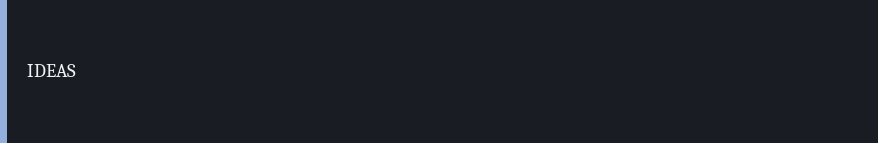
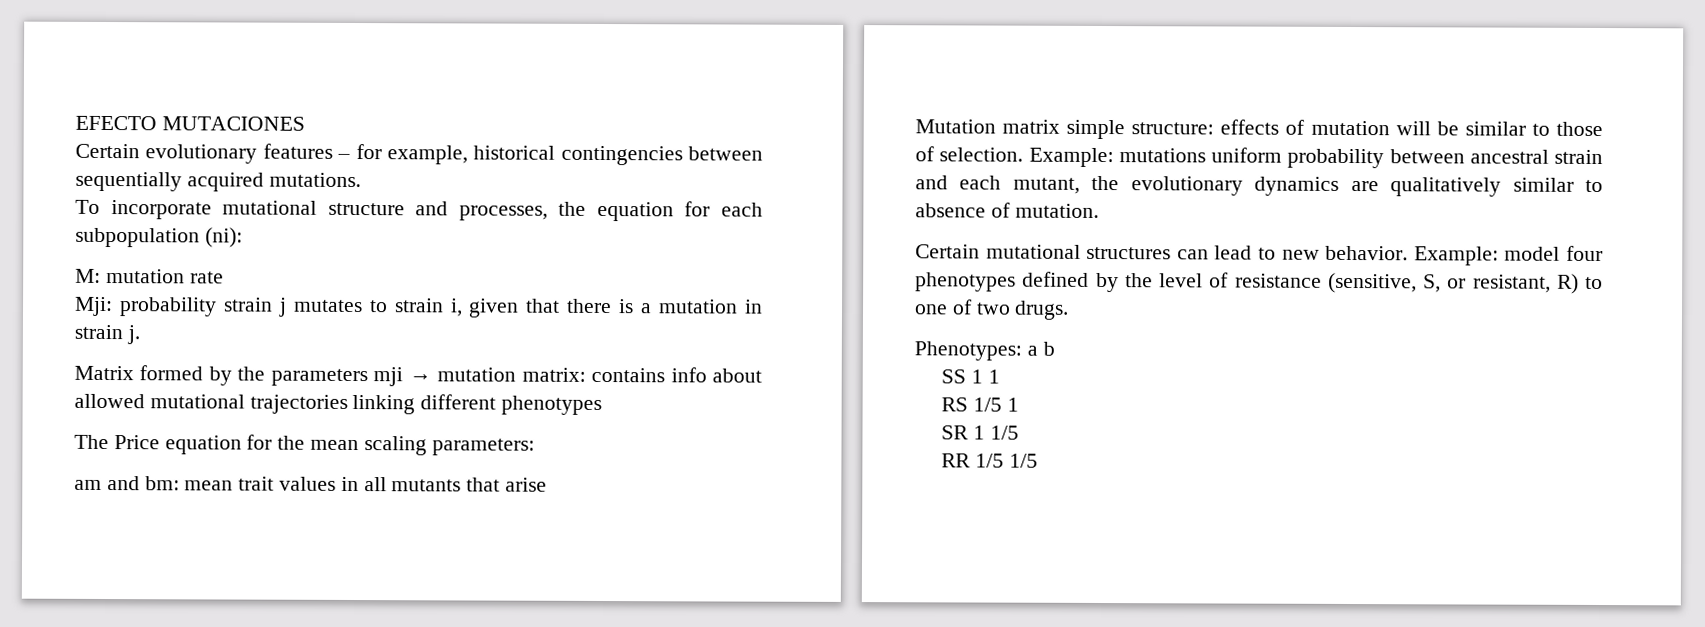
- IDEAS
+ EFECTO MUTACIONES
+ Certain evolutionary features – for example, historical contingencies between sequentially acquired mutations.
+ To incorporate mutational structure and processes, the equation for each subpopulation (ni):
+ M: mutation rate
+ Mji: probability strain j mutates to strain i, given that there is a mutation in strain j.
+ Matrix formed by the parameters mji → mutation matrix: contains info about allowed mutational trajectories linking different phenotypes
+ The Price equation for the mean scaling parameters:
+ am and bm: mean trait values in all mutants that arise
+ Mutation matrix simple structure: effects of mutation will be similar to those of selection. Example: mutations uniform probability between ancestral strain and each mutant, the evolutionary dynamics are qualitatively similar to absence of mutation.
+ Certain mutational structures can lead to new behavior. Example: model four phenotypes defined by the level of resistance (sensitive, S, or resistant, R) to one of two drugs.
+ Phenotypes: a b
+ SS 1 1
+ RS 1/5 1
+ SR 1 1/5
+ RR 1/5 1/5

